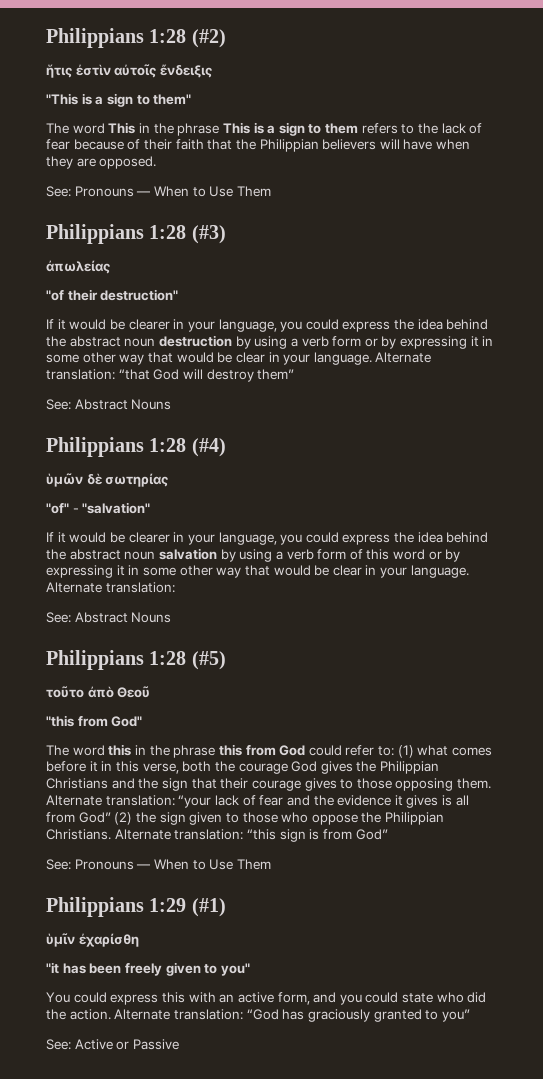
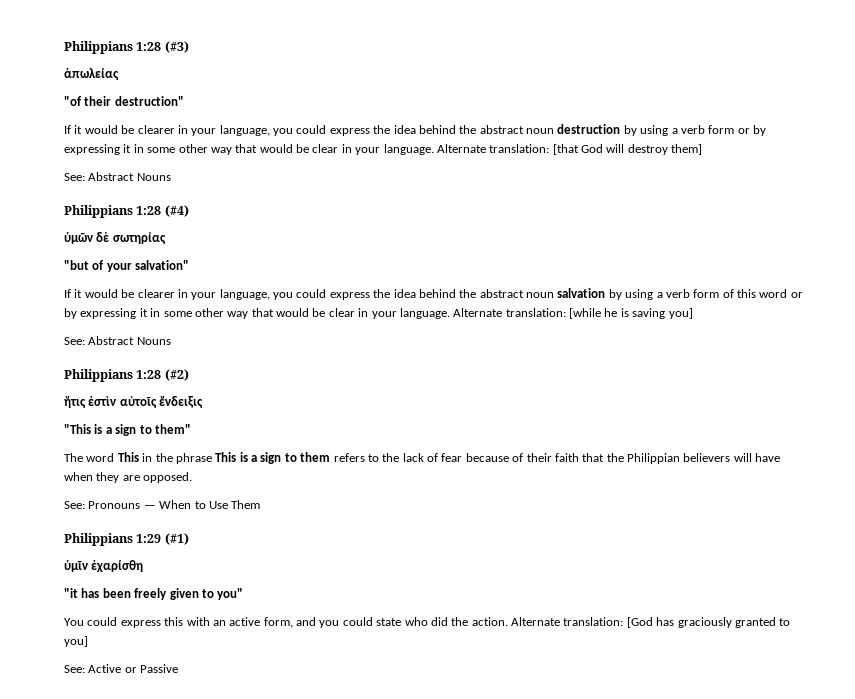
+ Philippians 1:28 (#3)
+ ἀπωλείας
+ "of their destruction"
+ If it would be clearer in your language, you could express the idea behind the abstract noun destruction by using a verb form or by expressing it in some other way that would be clear in your language. Alternate translation: [that God will destroy them]
+ See: Abstract Nouns
+ Philippians 1:28 (#4)
+ ὑμῶν δὲ σωτηρίας
+ "but of your salvation"
+ If it would be clearer in your language, you could express the idea behind the abstract noun salvation by using a verb form of this word or by expressing it in some other way that would be clear in your language. Alternate translation: [while he is saving you]
+ See: Abstract Nouns
- Philippians 1:28 (#3)
- ἀπωλείας
- "of their destruction"
- If it would be clearer in your language, you could express the idea behind the abstract noun destruction by using a verb form or by expressing it in some other way that would be clear in your language. Alternate translation: “that God will destroy them”
- See: Abstract Nouns
- Philippians 1:28 (#4)
- ὑμῶν δὲ σωτηρίας
- "of" - "salvation"
- If it would be clearer in your language, you could express the idea behind the abstract noun salvation by using a verb form of this word or by expressing it in some other way that would be clear in your language. Alternate translation:
- See: Abstract Nouns
- Philippians 1:28 (#5)
- τοῦτο ἀπὸ Θεοῦ
- "this from God"
- The word this in the phrase this from God could refer to: (1) what comes before it in this verse, both the courage God gives the Philippian Christians and the sign that their courage gives to those opposing them. Alternate translation: “your lack of fear and the evidence it gives is all from God” (2) the sign given to those who oppose the Philippian Christians. Alternate translation: “this sign is from God”
- See: Pronouns — When to Use Them
- Alternate translation: “God has graciously granted to you”
+ Alternate translation: [God has graciously granted to you]

